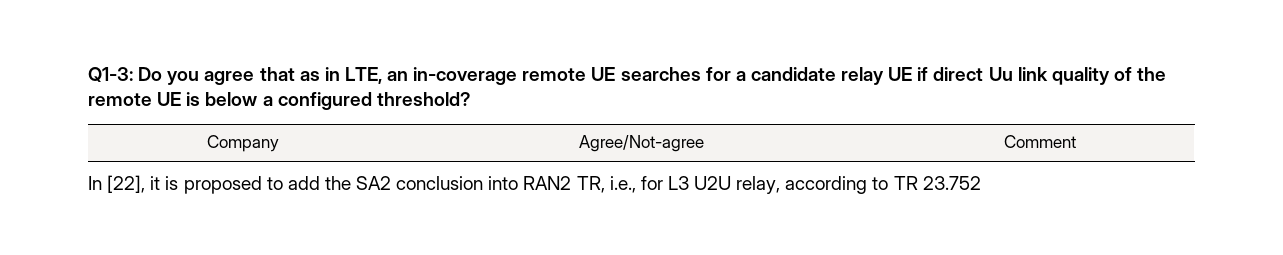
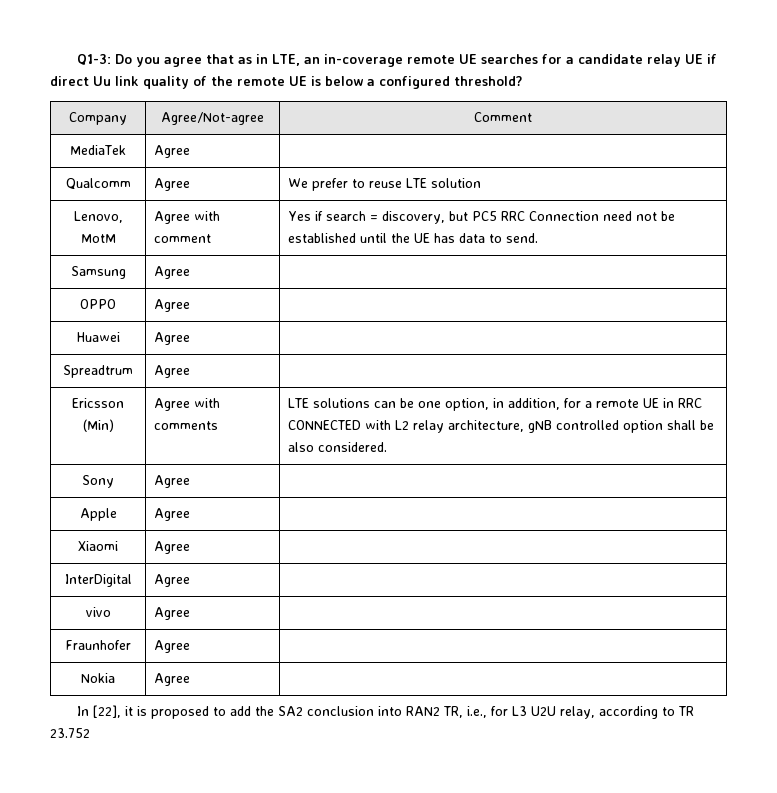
+ MediaTek | Agree |
+ Qualcomm | Agree | We prefer to reuse LTE solution
+ Lenovo, MotM | Agree with comment | Yes if search = discovery, but PC5 RRC Connection need not be established until the UE has data to send.
+ Samsung | Agree |
+ OPPO | Agree |
+ Huawei | Agree |
+ Spreadtrum | Agree |
+ Ericsson (Min) | Agree with comments | LTE solutions can be one option, in addition, for a remote UE in RRC CONNECTED with L2 relay architecture, gNB controlled option shall be also considered.
+ Sony | Agree |
+ Apple | Agree |
+ Xiaomi | Agree |
+ InterDigital | Agree |
+ vivo | Agree |
+ Fraunhofer | Agree |
+ Nokia | Agree |

